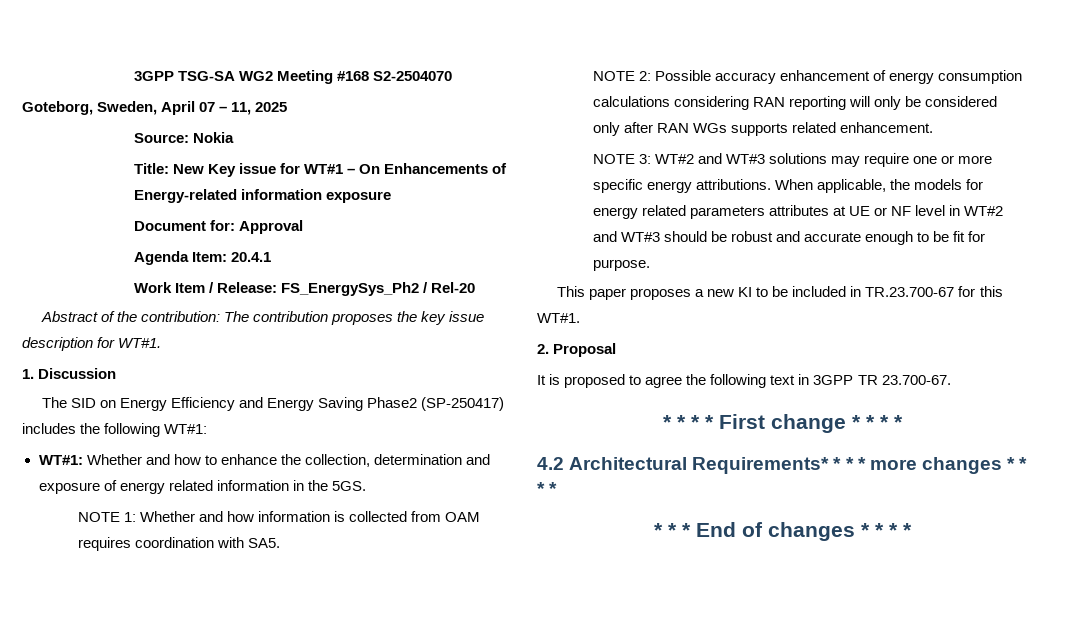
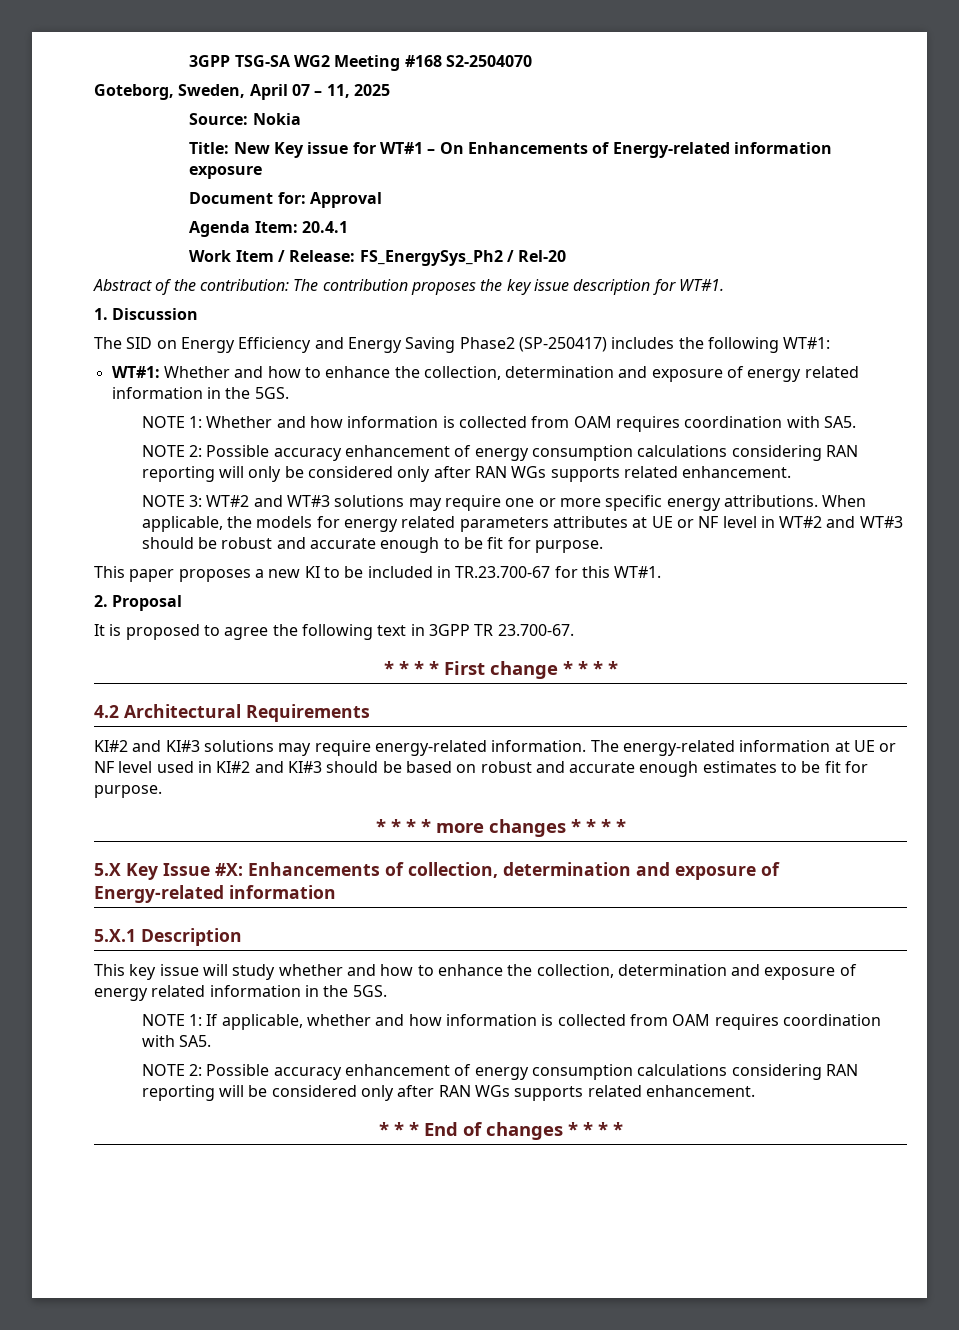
- 4.2 Architectural Requirements* * * * more changes * * * *
+ 4.2 Architectural Requirements
+ KI#2 and KI#3 solutions may require energy-related information. The energy-related information at UE or NF level used in KI#2 and KI#3 should be based on robust and accurate enough estimates to be fit for purpose.
+ * * * * more changes * * * *
+ 5.X Key Issue #X: Enhancements of collection, determination and exposure of Energy-related information
+ 5.X.1 Description
+ This key issue will study whether and how to enhance the collection, determination and exposure of energy related information in the 5GS.
+ NOTE 1: If applicable, whether and how information is collected from OAM requires coordination with SA5.
+ NOTE 2: Possible accuracy enhancement of energy consumption calculations considering RAN reporting will be considered only after RAN WGs supports related enhancement.

